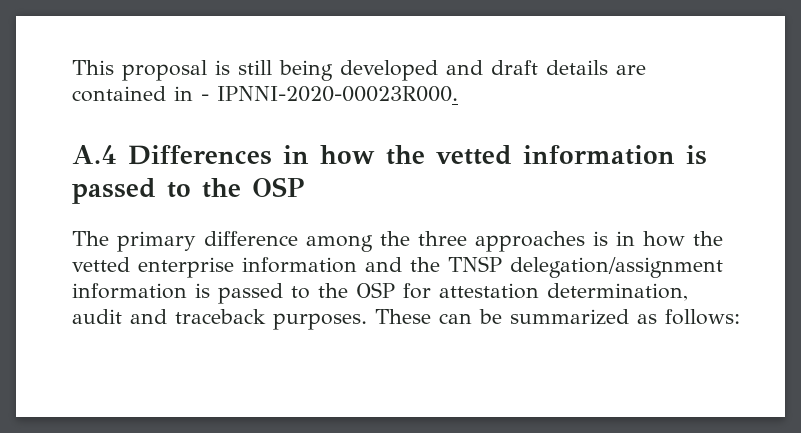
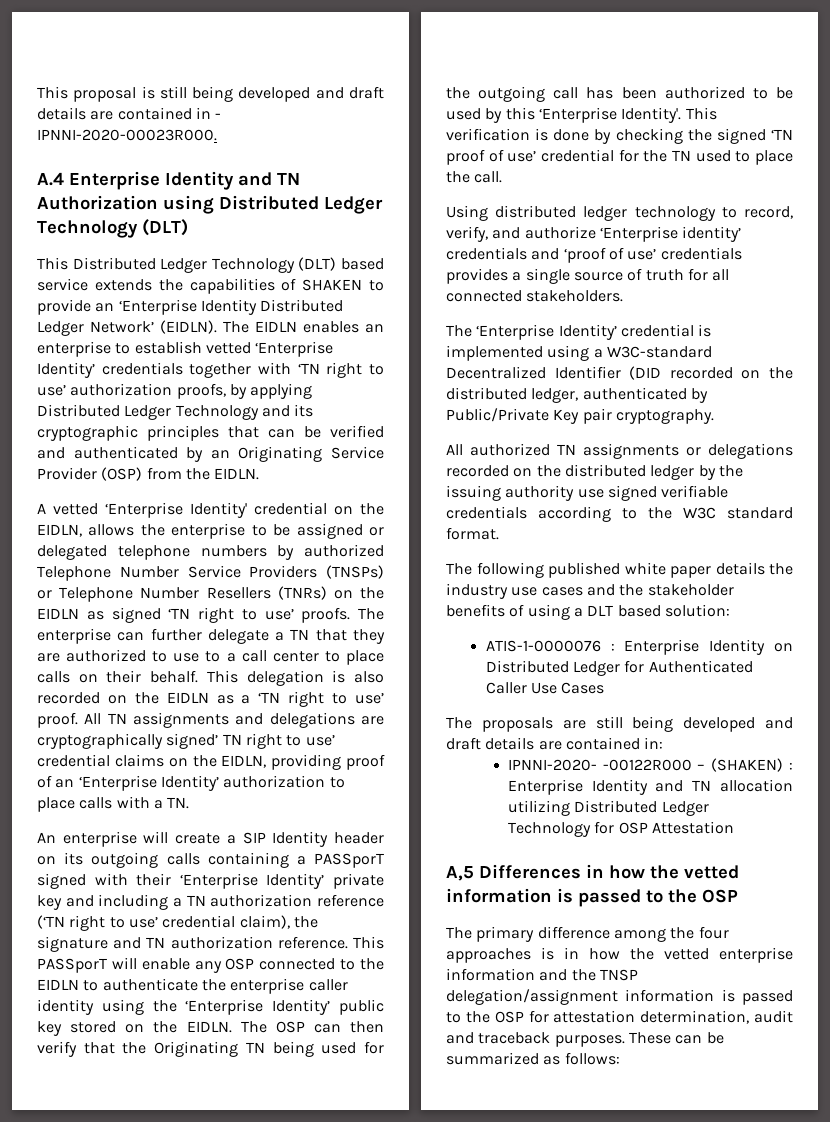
- A.4 Differences in how the vetted information is passed to the OSP
+ A.4 Enterprise Identity and TN Authorization using Distributed Ledger Technology (DLT)
+ This Distributed Ledger Technology (DLT) based service extends the capabilities of SHAKEN to provide an ‘Enterprise Identity Distributed Ledger Network’ (EIDLN). The EIDLN enables an enterprise to establish vetted ‘Enterprise Identity’ credentials together with ‘TN right to use’ authorization proofs, by applying Distributed Ledger Technology and its cryptographic principles that can be verified and authenticated by an Originating Service Provider (OSP) from the EIDLN.
+ A vetted ‘Enterprise Identity' credential on the EIDLN, allows the enterprise to be assigned or delegated telephone numbers by authorized Telephone Number Service Providers (TNSPs) or Telephone Number Resellers (TNRs) on the EIDLN as signed ‘TN right to use’ proofs. The enterprise can further delegate a TN that they are authorized to use to a call center to place calls on their behalf. This delegation is also recorded on the EIDLN as a ‘TN right to use’ proof. All TN assignments and delegations are cryptographically signed’ TN right to use’ credential claims on the EIDLN, providing proof of an ‘Enterprise Identity’ authorization to place calls with a TN.
+ An enterprise will create a SIP Identity header on its outgoing calls containing a PASSporT signed with their ‘Enterprise Identity’ private key and including a TN authorization reference (‘TN right to use’ credential claim), the signature and TN authorization reference. This PASSporT will enable any OSP connected to the EIDLN to authenticate the enterprise caller identity using the ‘Enterprise Identity’ public key stored on the EIDLN. The OSP can then verify that the Originating TN being used for the outgoing call has been authorized to be used by this ‘Enterprise Identity'. This verification is done by checking the signed ‘TN proof of use’ credential for the TN used to place the call.
+ Using distributed ledger technology to record, verify, and authorize ‘Enterprise identity’ credentials and ‘proof of use’ credentials provides a single source of truth for all connected stakeholders.
+ The ‘Enterprise Identity’ credential is implemented using a W3C-standard Decentralized Identifier (DID recorded on the distributed ledger, authenticated by Public/Private Key pair cryptography.
+ All authorized TN assignments or delegations recorded on the distributed ledger by the issuing authority use signed verifiable credentials according to the W3C standard format.
+ The following published white paper details the industry use cases and the stakeholder benefits of using a DLT based solution:
+ ATIS-1-0000076 : Enterprise Identity on Distributed Ledger for Authenticated Caller Use Cases
+ The proposals are still being developed and draft details are contained in:
+ IPNNI-2020- -00122R000 – (SHAKEN) : Enterprise Identity and TN allocation utilizing Distributed Ledger Technology for OSP Attestation
+ A,5 Differences in how the vetted information is passed to the OSP
- The primary difference among the three approaches is in how the vetted enterprise information and the TNSP delegation/assignment information is passed to the OSP for attestation determination, audit and traceback purposes.
+ The primary difference among the four approaches is in how the vetted enterprise information and the TNSP delegation/assignment information is passed to the OSP for attestation determination, audit and traceback purposes.

